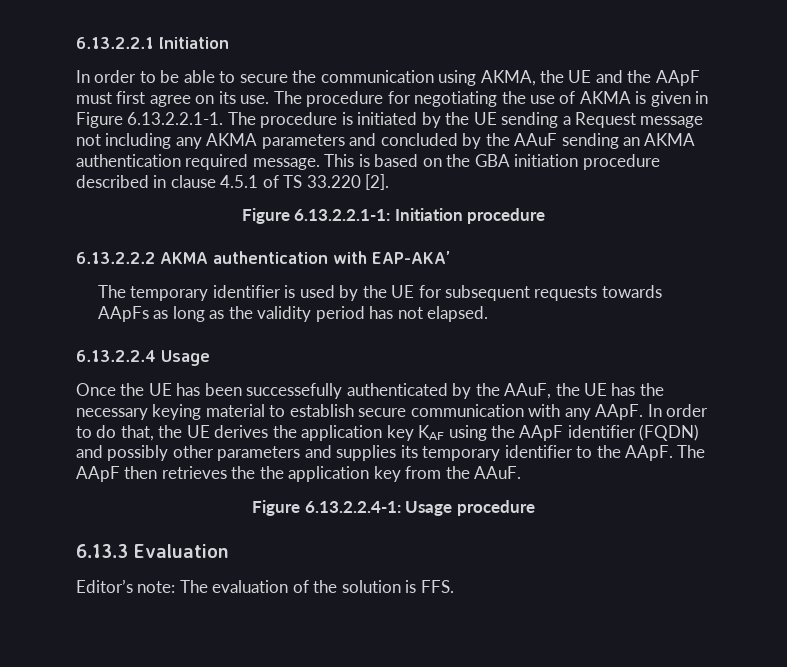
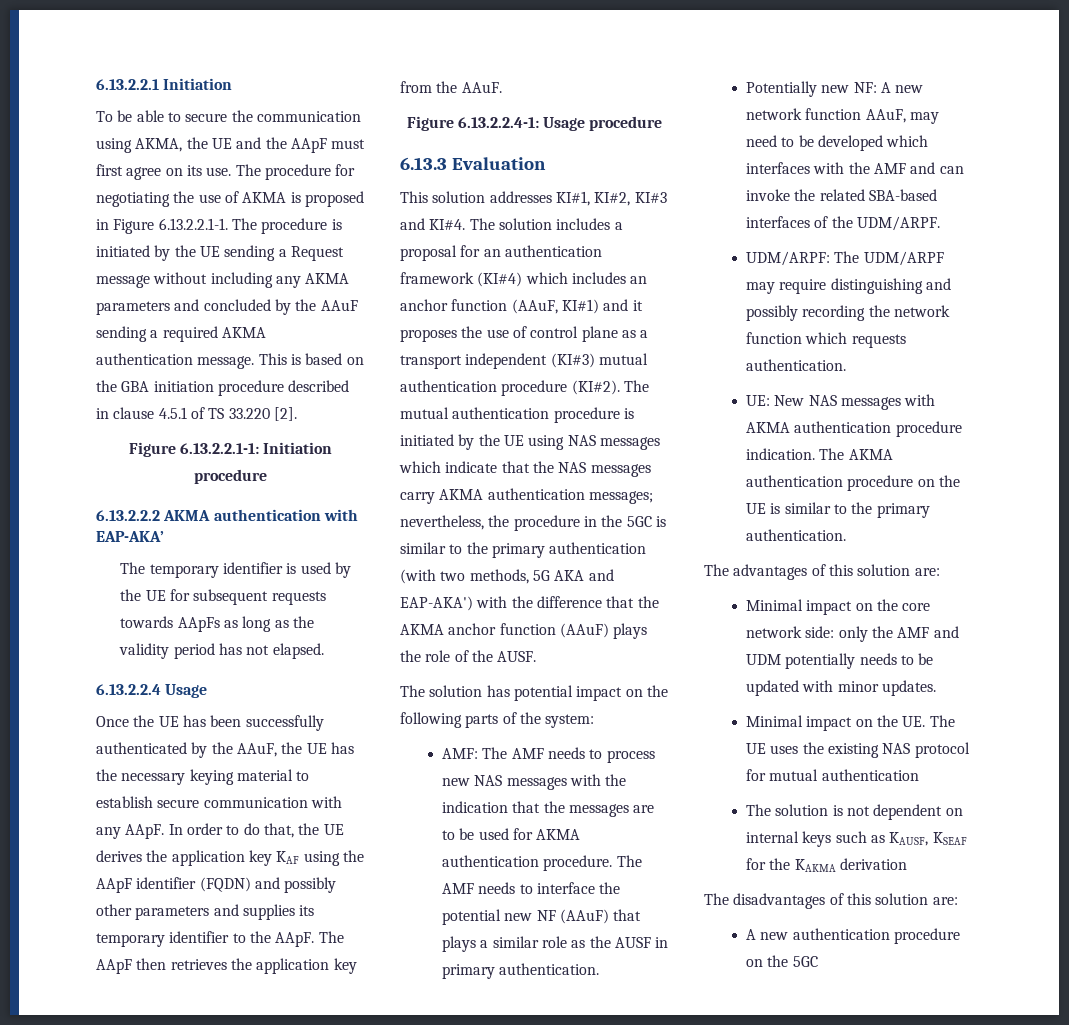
- In order to be able to secure the communication using AKMA, the UE and the AApF must first agree on its use.
+ To be able to secure the communication using AKMA, the UE and the AApF must first agree on its use.
- The procedure for negotiating the use of AKMA is given in Figure 6.13.2.2.1-1. The procedure is initiated by the UE sending a Request message not including any AKMA parameters and concluded by the AAuF sending an AKMA authentication required message.
+ The procedure for negotiating the use of AKMA is proposed in Figure 6.13.2.2.1-1. The procedure is initiated by the UE sending a Request message without including any AKMA parameters and concluded by the AAuF sending a required AKMA authentication message.
- Once the UE has been successefully authenticated by the AAuF, the UE has the necessary keying material to establish secure communication with any AApF.
+ Once the UE has been successfully authenticated by the AAuF, the UE has the necessary keying material to establish secure communication with any AApF.
- The AApF then retrieves the the application key from the AAuF.
+ The AApF then retrieves the application key from the AAuF.
- Editor’s note: The evaluation of the solution is FFS.
+ This solution addresses KI#1, KI#2, KI#3 and KI#4. The solution includes a proposal for an authentication framework (KI#4) which includes an anchor function (AAuF, KI#1) and it proposes the use of control plane as a transport independent (KI#3) mutual authentication procedure (KI#2). The mutual authentication procedure is initiated by the UE using NAS messages which indicate that the NAS messages carry AKMA authentication messages; nevertheless, the procedure in the 5GC is similar to the primary authentication (with two methods, 5G AKA and EAP-AKA') with the difference that the AKMA anchor function (AAuF) plays the role of the AUSF.
+ The solution has potential impact on the following parts of the system:
+ AMF: The AMF needs to process new NAS messages with the indication that the messages are to be used for AKMA authentication procedure. The AMF needs to interface the potential new NF (AAuF) that plays a similar role as the AUSF in primary authentication.
+ Potentially new NF: A new network function AAuF, may need to be developed which interfaces with the AMF and can invoke the related SBA-based interfaces of the UDM/ARPF.
+ UDM/ARPF: The UDM/ARPF may require distinguishing and possibly recording the network function which requests authentication.
+ UE: New NAS messages with AKMA authentication procedure indication. The AKMA authentication procedure on the UE is similar to the primary authentication.
+ The advantages of this solution are:
+ Minimal impact on the core network side: only the AMF and UDM potentially needs to be updated with minor updates.
+ Minimal impact on the UE. The UE uses the existing NAS protocol for mutual authentication
+ The solution is not dependent on internal keys such as KAUSF, KSEAF for the KAKMA derivation
+ The disadvantages of this solution are:
+ A new authentication procedure on the 5GC

